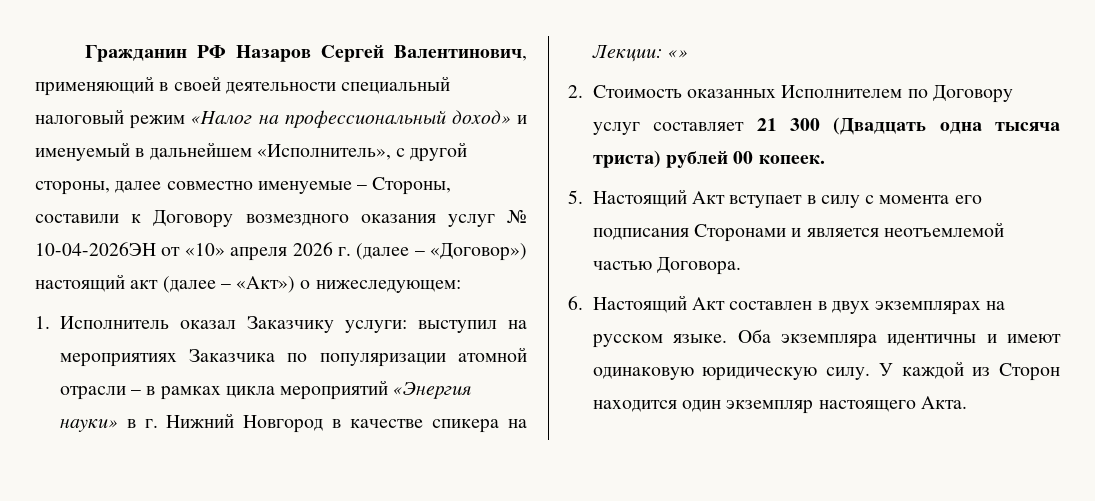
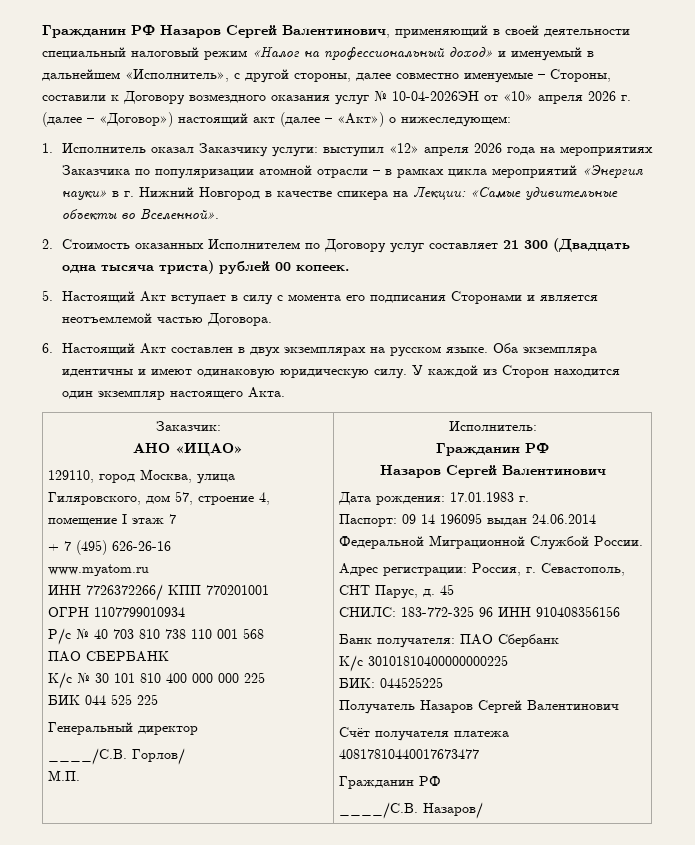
- 1. Исполнитель оказал Заказчику услуги: выступил на мероприятиях Заказчика по популяризации атомной отрасли – в рамках цикла мероприятий «Энергия науки» в г. Нижний Новгород в качестве спикера на Лекции: «»
+ 1. Исполнитель оказал Заказчику услуги: выступил «12» апреля 2026 года на мероприятиях Заказчика по популяризации атомной отрасли – в рамках цикла мероприятий «Энергия науки» в г. Нижний Новгород в качестве спикера на Лекции: «Самые удивительные объекты во Вселенной».
+ Заказчик:
+ АНО «ИЦАО»
+ 129110, город Москва, улица Гиляровского, дом 57, строение 4, помещение I этаж 7
+ + 7 (495) 626-26-16
+ www.myatom.ru
+ ИНН 7726372266/ КПП 770201001
+ ОГРН 1107799010934
+ Р/с № 40 703 810 738 110 001 568
+ ПАО СБЕРБАНК
+ К/с № 30 101 810 400 000 000 225
+ БИК 044 525 225
+ Генеральный директор
+ ____/С.В. Горлов/
+ М.П. | Исполнитель:
+ Гражданин РФ
+ Назаров Сергей Валентинович
+ Дата рождения: 17.01.1983 г.
+ Паспорт: 09 14 196095 выдан 24.06.2014 Федеральной Миграционной Службой России.
+ Адрес регистрации: Россия, г. Севастополь, СНТ Парус, д. 45
+ СНИЛС: 183-772-325 96 ИНН 910408356156
+ Банк получателя: ПАО Сбербанк
+ К/с 30101810400000000225
+ БИК: 044525225
+ Получатель Назаров Сергей Валентинович
+ Счёт получателя платежа 40817810440017673477
+ Гражданин РФ
+ ____/С.В. Назаров/

